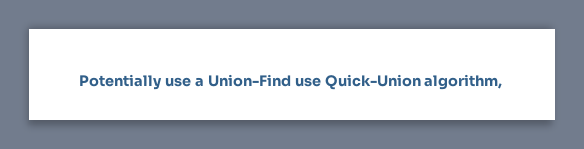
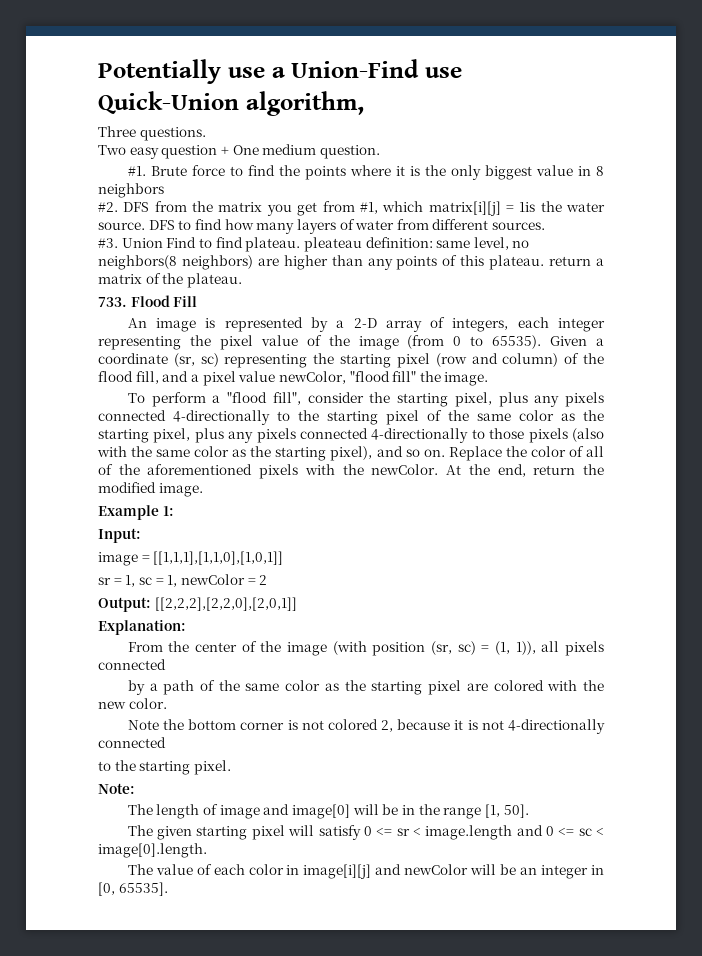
+ Three questions.
+ Two easy question + One medium question.
+ #1. Brute force to find the points where it is the only biggest value in 8 neighbors
+ #2. DFS from the matrix you get from #1, which matrix[i][j] = 1is the water source. DFS to find how many layers of water from different sources.
+ #3. Union Find to find plateau. pleateau definition: same level, no neighbors(8 neighbors) are higher than any points of this plateau. return a matrix of the plateau.
+ 733. Flood Fill
+ An image is represented by a 2-D array of integers, each integer representing the pixel value of the image (from 0 to 65535). Given a coordinate (sr, sc) representing the starting pixel (row and column) of the flood fill, and a pixel value newColor, "flood fill" the image.
+ To perform a "flood fill", consider the starting pixel, plus any pixels connected 4-directionally to the starting pixel of the same color as the starting pixel, plus any pixels connected 4-directionally to those pixels (also with the same color as the starting pixel), and so on. Replace the color of all of the aforementioned pixels with the newColor. At the end, return the modified image.
+ Example 1:
+ Input:
+ image = [[1,1,1],[1,1,0],[1,0,1]]
+ sr = 1, sc = 1, newColor = 2
+ Output: [[2,2,2],[2,2,0],[2,0,1]]
+ Explanation:
+ From the center of the image (with position (sr, sc) = (1, 1)), all pixels connected
+ by a path of the same color as the starting pixel are colored with the new color.
+ Note the bottom corner is not colored 2, because it is not 4-directionally connected
+ to the starting pixel.
+ Note:
+ The length of image and image[0] will be in the range [1, 50].
+ The given starting pixel will satisfy 0 <= sr < image.length and 0 <= sc < image[0].length.
+ The value of each color in image[i][j] and newColor will be an integer in [0, 65535].

